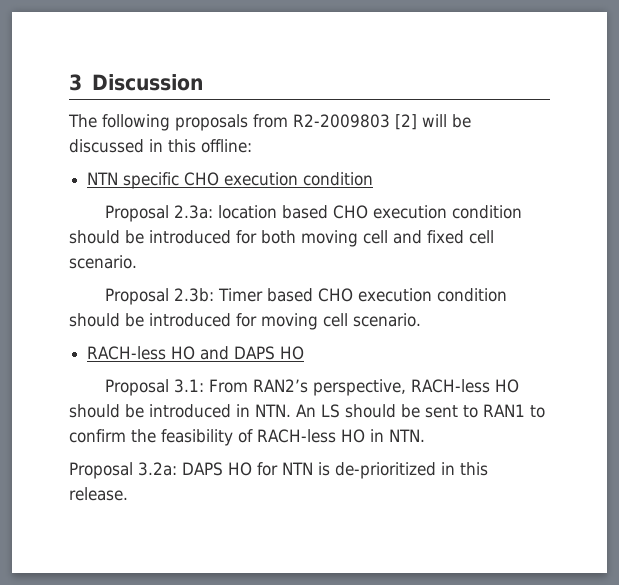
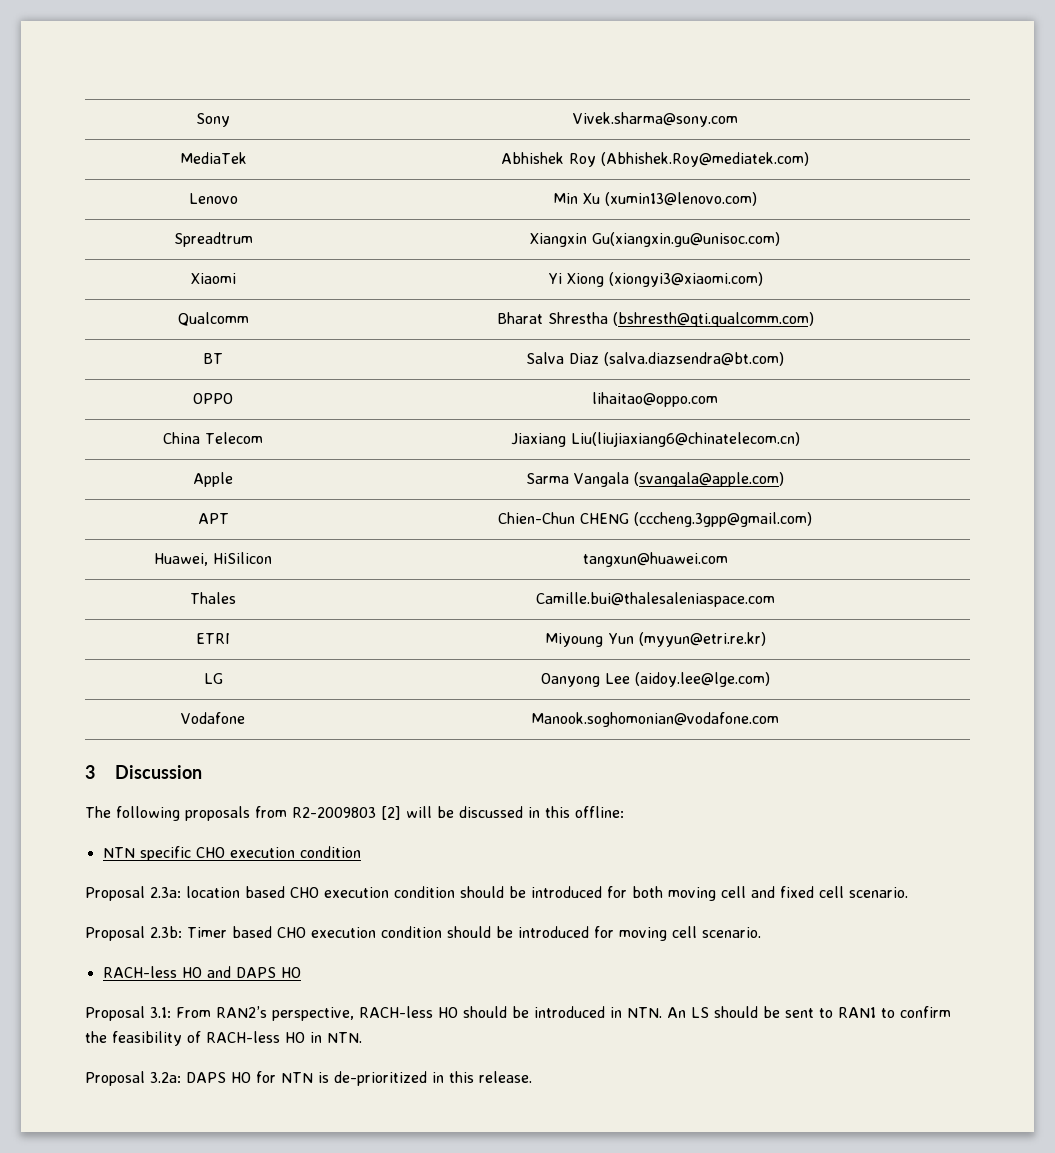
+ Sony | Vivek.sharma@sony.com
+ MediaTek | Abhishek Roy (Abhishek.Roy@mediatek.com)
+ Lenovo | Min Xu (xumin13@lenovo.com)
+ Spreadtrum | Xiangxin Gu(xiangxin.gu@unisoc.com)
+ Xiaomi | Yi Xiong (xiongyi3@xiaomi.com)
+ Qualcomm | Bharat Shrestha (bshresth@qti.qualcomm.com)
+ BT | Salva Diaz (salva.diazsendra@bt.com)
+ OPPO | lihaitao@oppo.com
+ China Telecom | Jiaxiang Liu(liujiaxiang6@chinatelecom.cn)
+ Apple | Sarma Vangala (svangala@apple.com)
+ APT | Chien-Chun CHENG (cccheng.3gpp@gmail.com)
+ Huawei, HiSilicon | tangxun@huawei.com
+ Thales | Camille.bui@thalesaleniaspace.com
+ ETRI | Miyoung Yun (myyun@etri.re.kr)
+ LG | Oanyong Lee (aidoy.lee@lge.com)
+ Vodafone | Manook.soghomonian@vodafone.com

